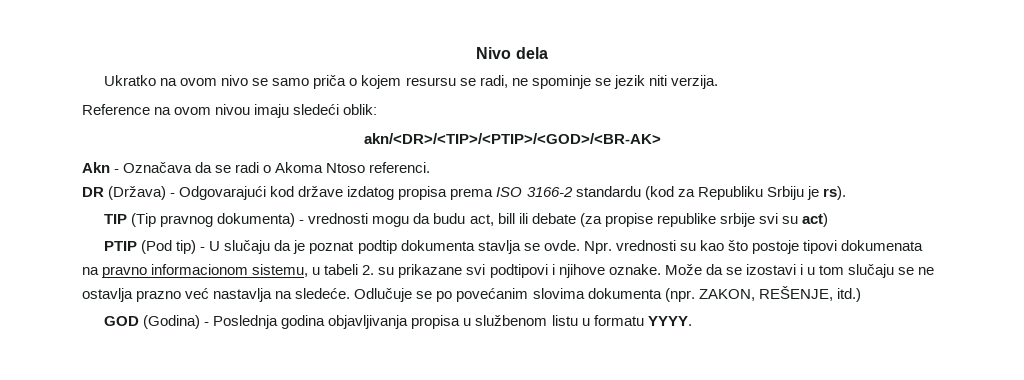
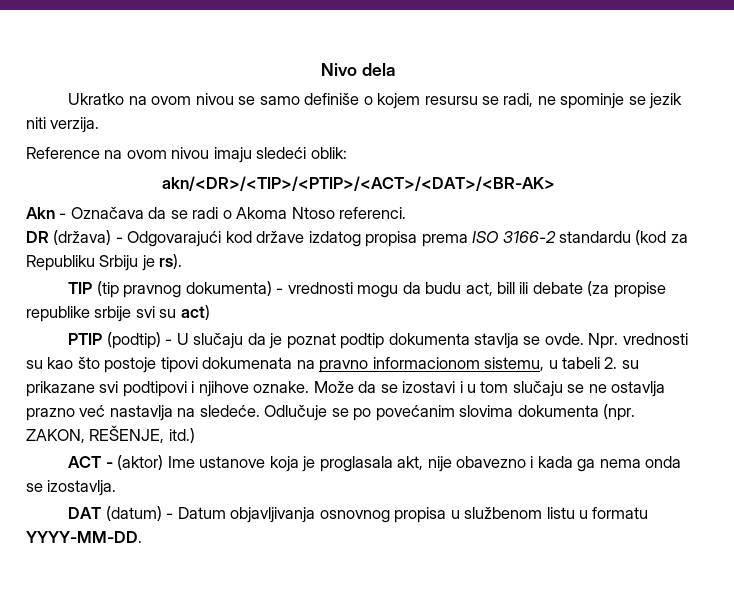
- Ukratko na ovom nivo se samo priča o kojem resursu se radi, ne spominje se jezik niti verzija.
+ Ukratko na ovom nivou se samo definiše o kojem resursu se radi, ne spominje se jezik niti verzija.
- akn/<DR>/<TIP>/<PTIP>/<GOD>/<BR-AK>
+ akn/<DR>/<TIP>/<PTIP>/<ACT>/<DAT>/<BR-AK>
- DR (Država) - Odgovarajući kod države izdatog propisa prema ISO 3166-2 standardu (kod za Republiku Srbiju je rs).
+ DR (država) - Odgovarajući kod države izdatog propisa prema ISO 3166-2 standardu (kod za Republiku Srbiju je rs).
- TIP (Tip pravnog dokumenta) - vrednosti mogu da budu act, bill ili debate (za propise republike srbije svi su act)
+ TIP (tip pravnog dokumenta) - vrednosti mogu da budu act, bill ili debate (za propise republike srbije svi su act)
- PTIP (Pod tip) - U slučaju da je poznat podtip dokumenta stavlja se ovde.
+ PTIP (podtip) - U slučaju da je poznat podtip dokumenta stavlja se ovde.
- GOD (Godina) - Poslednja godina objavljivanja propisa u službenom listu u formatu YYYY.
+ ACT - (aktor) Ime ustanove koja je proglasala akt, nije obavezno i kada ga nema onda se izostavlja.
+ DAT (datum) - Datum objavljivanja osnovnog propisa u službenom listu u formatu YYYY-MM-DD.

